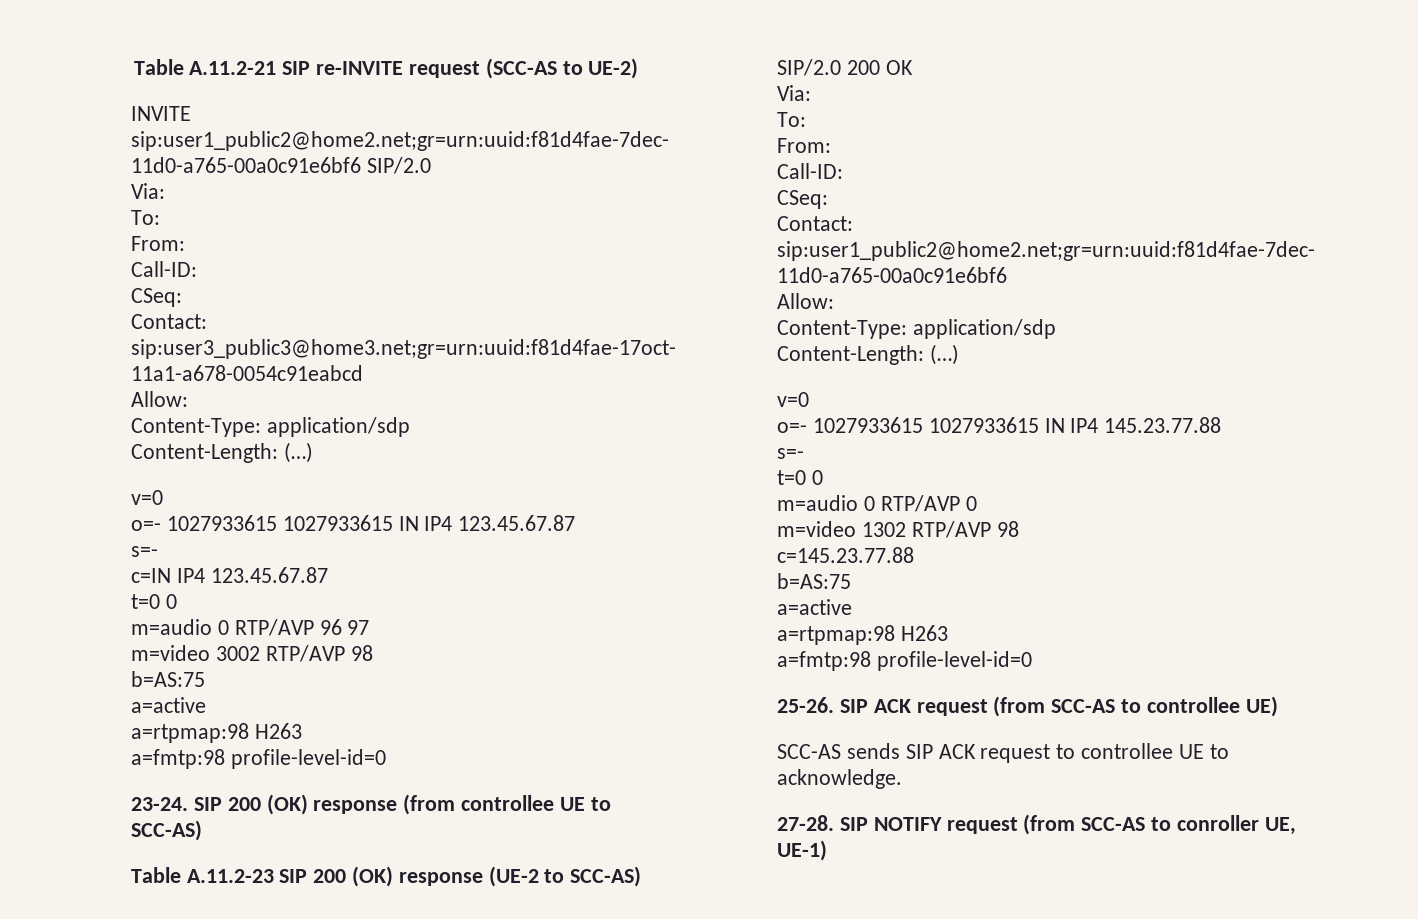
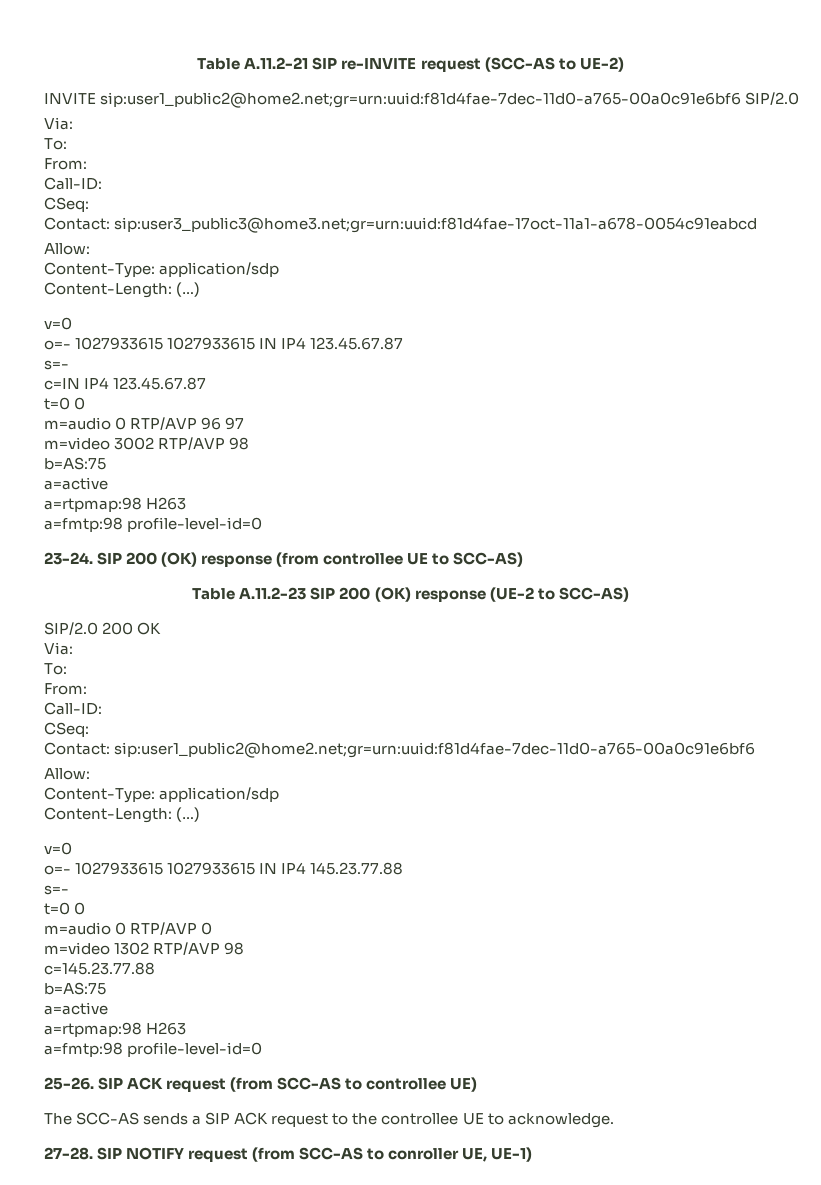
- SCC-AS sends SIP ACK request to controllee UE to acknowledge.
+ The SCC-AS sends a SIP ACK request to the controllee UE to acknowledge.

